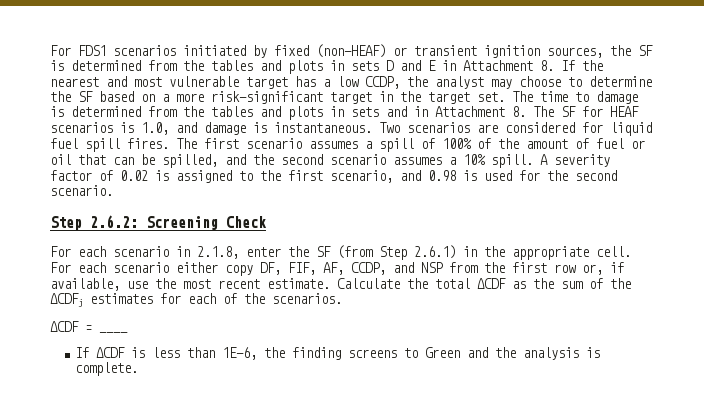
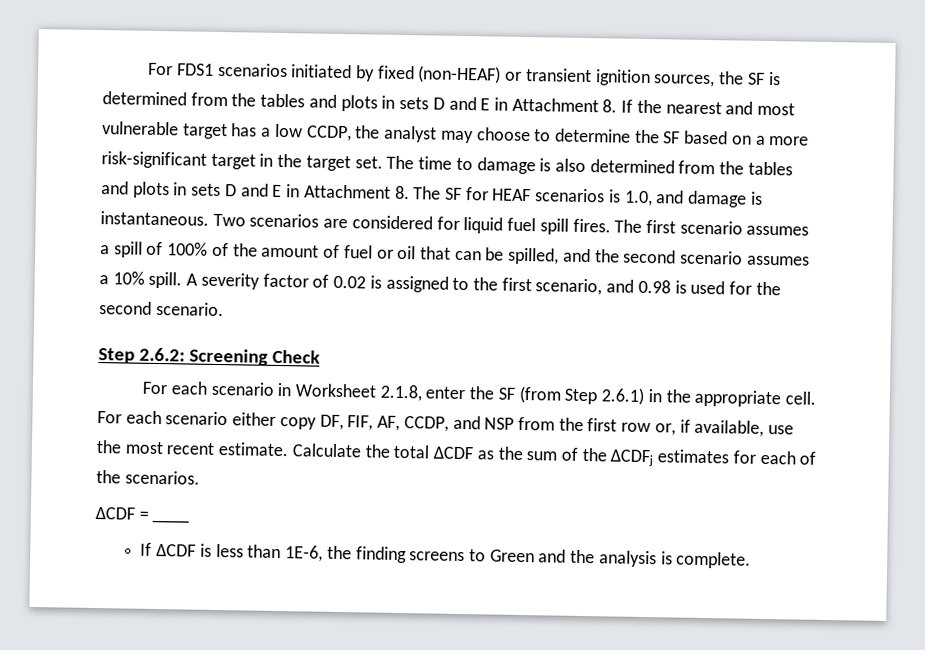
- The time to damage is determined from the tables and plots in sets and in Attachment 8. The SF for HEAF scenarios is 1.0, and damage is instantaneous.
+ The time to damage is also determined from the tables and plots in sets D and E in Attachment 8. The SF for HEAF scenarios is 1.0, and damage is instantaneous.
- For each scenario in 2.1.8, enter the SF (from Step 2.6.1) in the appropriate cell.
+ For each scenario in Worksheet 2.1.8, enter the SF (from Step 2.6.1) in the appropriate cell.

